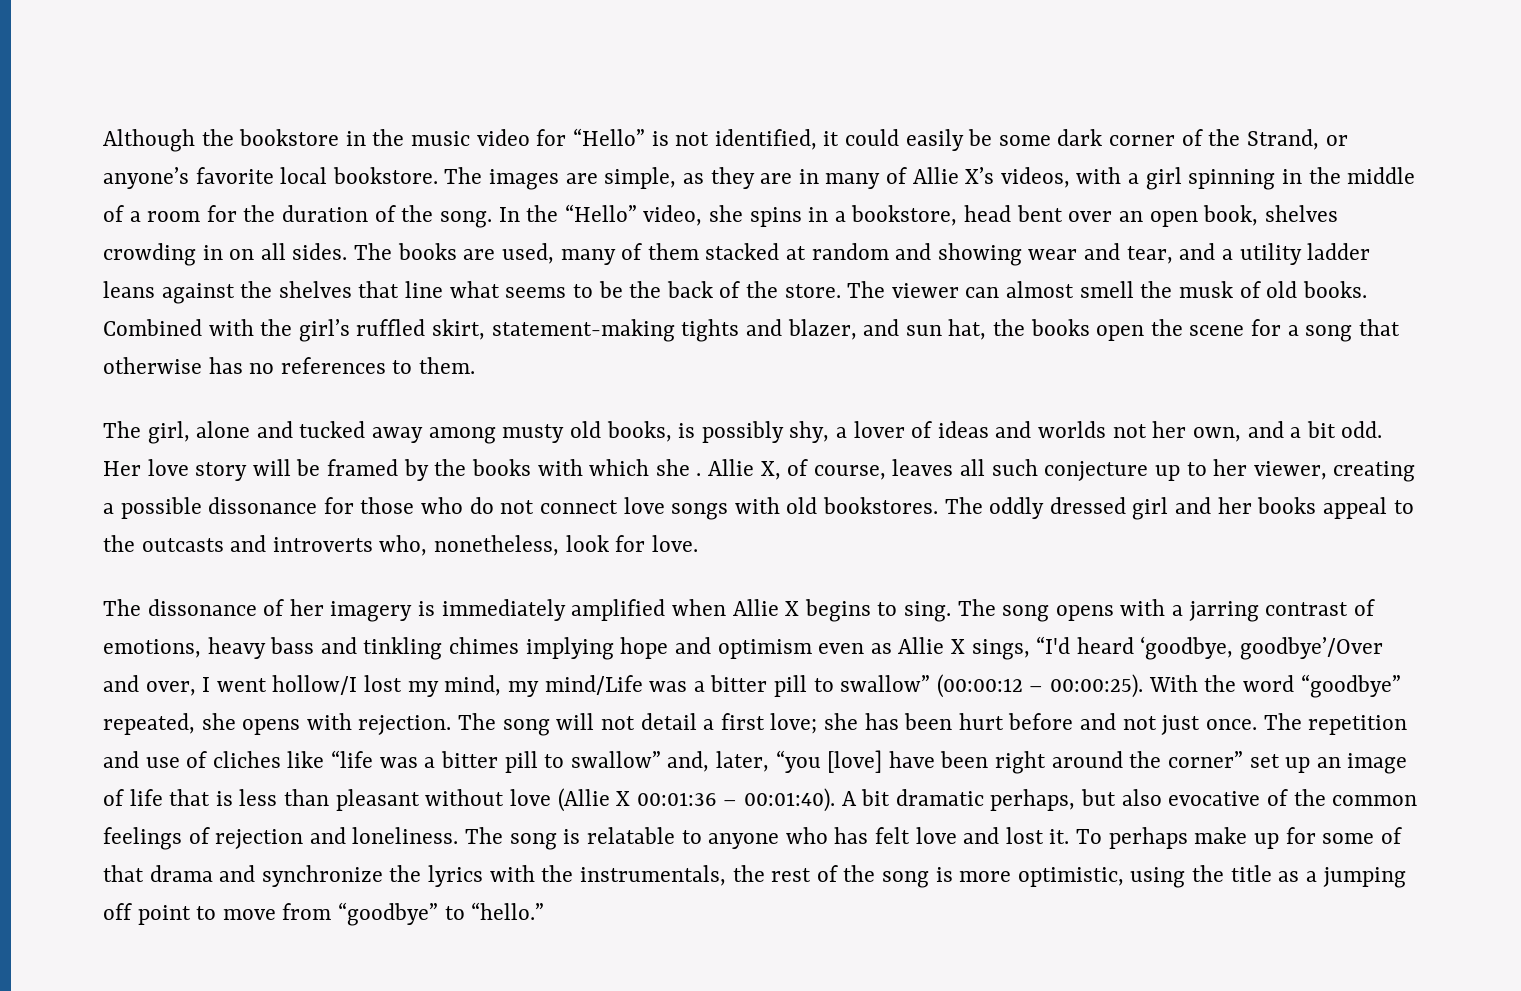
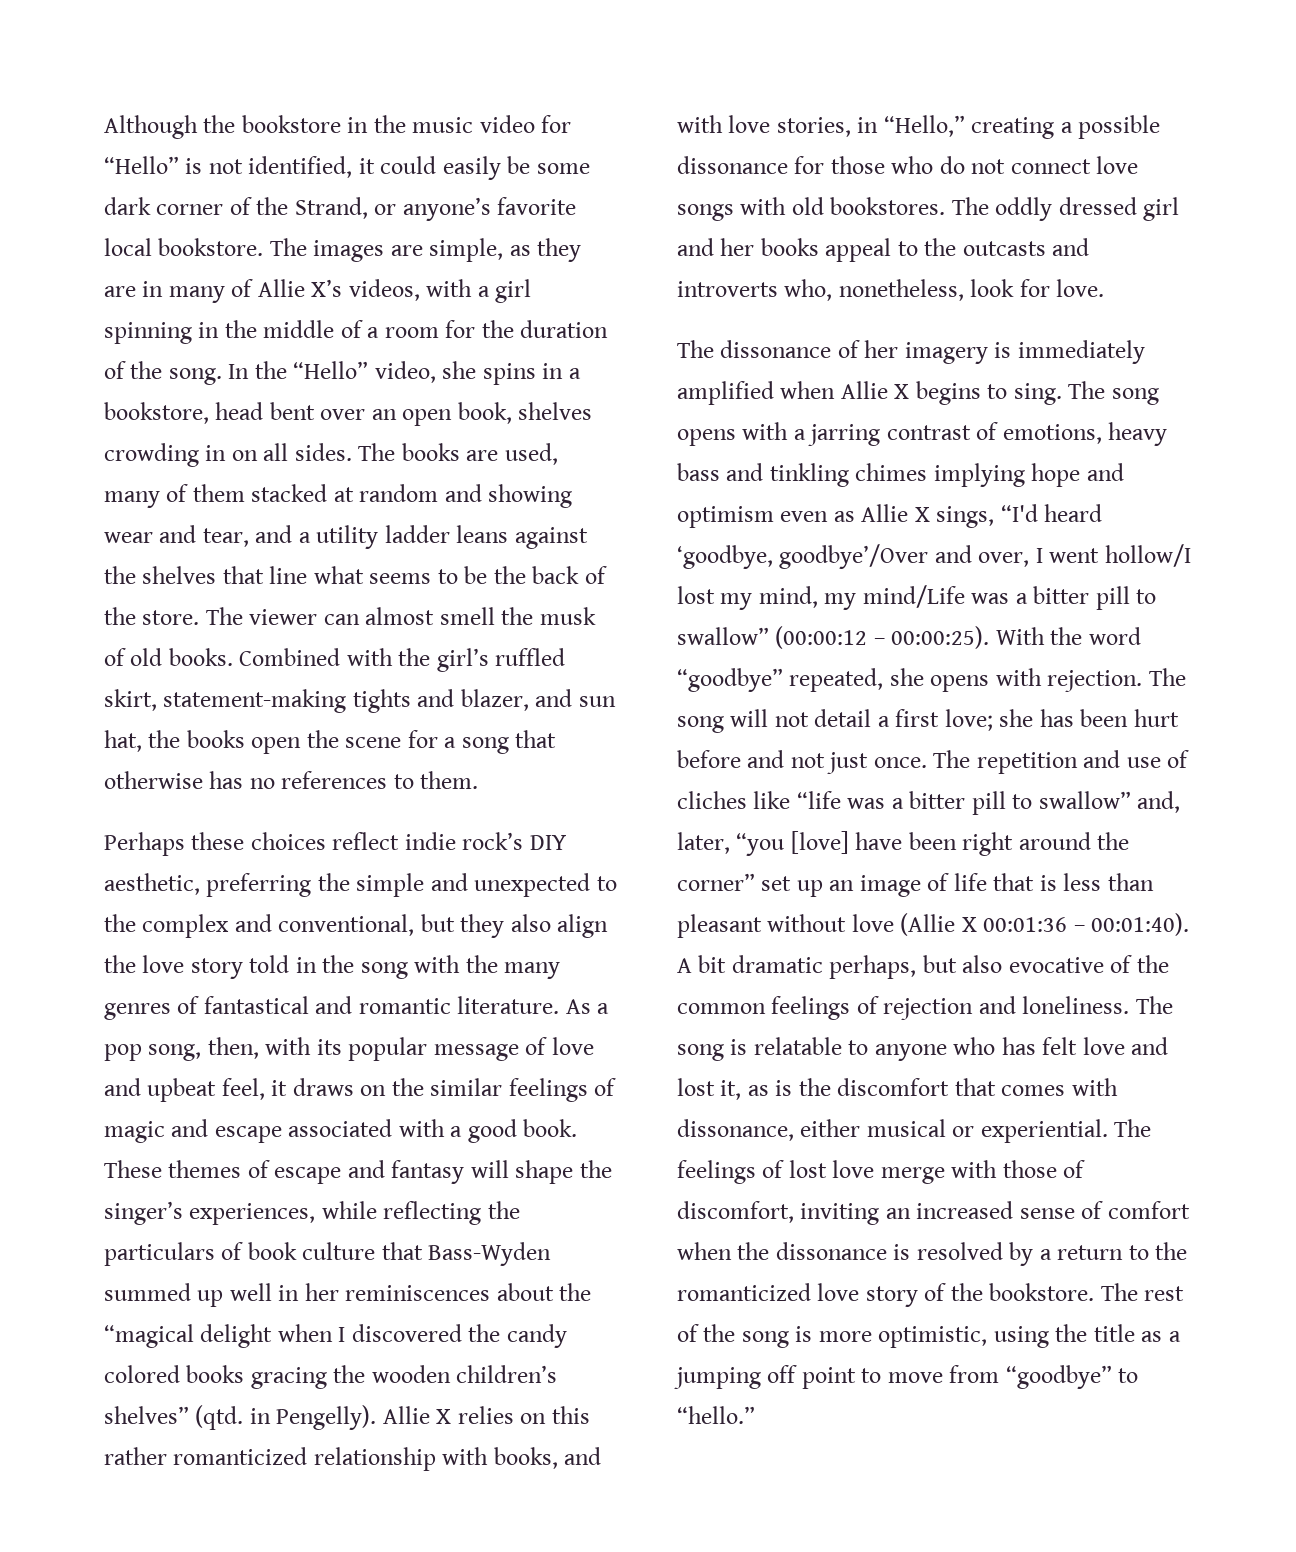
- The girl, alone and tucked away among musty old books, is possibly shy, a lover of ideas and worlds not her own, and a bit odd. Her love story will be framed by the books with which she . Allie X, of course, leaves all such conjecture up to her viewer, creating a possible dissonance for those who do not connect love songs with old bookstores.
+ Perhaps these choices reflect indie rock’s DIY aesthetic, preferring the simple and unexpected to the complex and conventional, but they also align the love story told in the song with the many genres of fantastical and romantic literature. As a pop song, then, with its popular message of love and upbeat feel, it draws on the similar feelings of magic and escape associated with a good book. These themes of escape and fantasy will shape the singer’s experiences, while reflecting the particulars of book culture that Bass-Wyden summed up well in her reminiscences about the “magical delight when I discovered the candy colored books gracing the wooden children’s shelves” (qtd. in Pengelly). Allie X relies on this rather romanticized relationship with books, and with love stories, in “Hello,” creating a possible dissonance for those who do not connect love songs with old bookstores.
- The song is relatable to anyone who has felt love and lost it. To perhaps make up for some of that drama and synchronize the lyrics with the instrumentals, the rest of the song is more optimistic, using the title as a jumping off point to move from “goodbye” to “hello.”
+ The song is relatable to anyone who has felt love and lost it, as is the discomfort that comes with dissonance, either musical or experiential. The feelings of lost love merge with those of discomfort, inviting an increased sense of comfort when the dissonance is resolved by a return to the romanticized love story of the bookstore. The rest of the song is more optimistic, using the title as a jumping off point to move from “goodbye” to “hello.”

